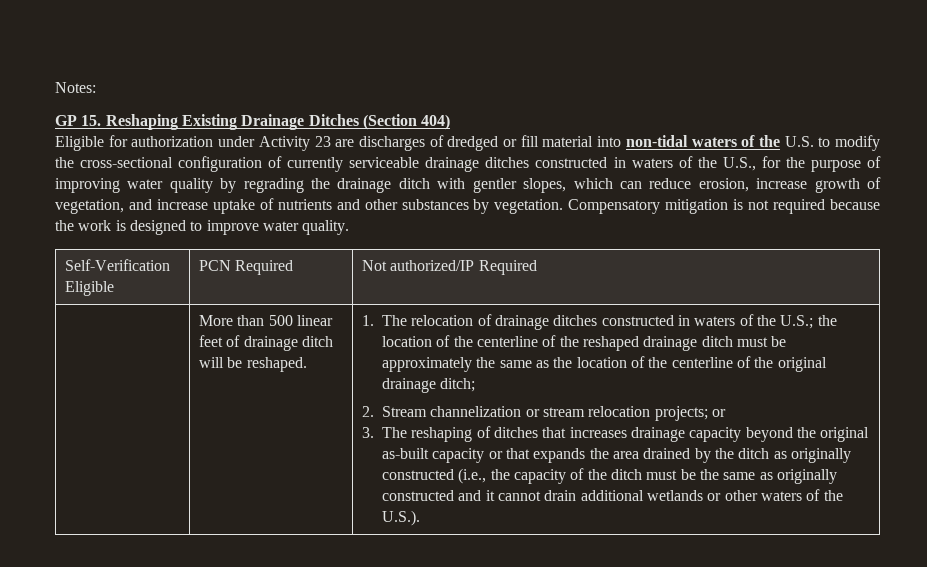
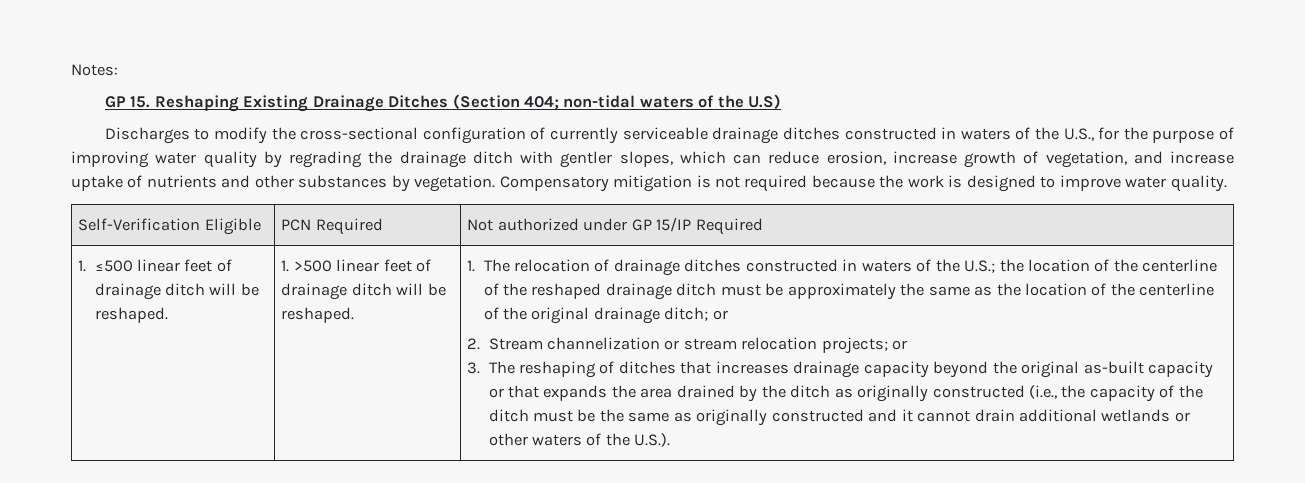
- GP 15. Reshaping Existing Drainage Ditches (Section 404)
- Eligible for authorization under Activity 23 are discharges of dredged or fill material into non-tidal waters of the U.S. to modify the cross-sectional configuration of currently serviceable drainage ditches constructed in waters of the U.S., for the purpose of improving water quality by regrading the drainage ditch with gentler slopes, which can reduce erosion, increase growth of vegetation, and increase uptake of nutrients and other substances by vegetation.
+ GP 15. Reshaping Existing Drainage Ditches (Section 404; non-tidal waters of the U.S)
+ Discharges to modify the cross-sectional configuration of currently serviceable drainage ditches constructed in waters of the U.S., for the purpose of improving water quality by regrading the drainage ditch with gentler slopes, which can reduce erosion, increase growth of vegetation, and increase uptake of nutrients and other substances by vegetation.
- Self-Verification Eligible | PCN Required | Not authorized/IP Required
- | More than 500 linear feet of drainage ditch will be reshaped.
+ Self-Verification Eligible | PCN Required | Not authorized under GP 15/IP Required
+ 1. ≤500 linear feet of drainage ditch will be reshaped. | 1. >500 linear feet of drainage ditch will be reshaped.
- 1. The relocation of drainage ditches constructed in waters of the U.S.; the location of the centerline of the reshaped drainage ditch must be approximately the same as the location of the centerline of the original drainage ditch;
+ 1. The relocation of drainage ditches constructed in waters of the U.S.; the location of the centerline of the reshaped drainage ditch must be approximately the same as the location of the centerline of the original drainage ditch; or

